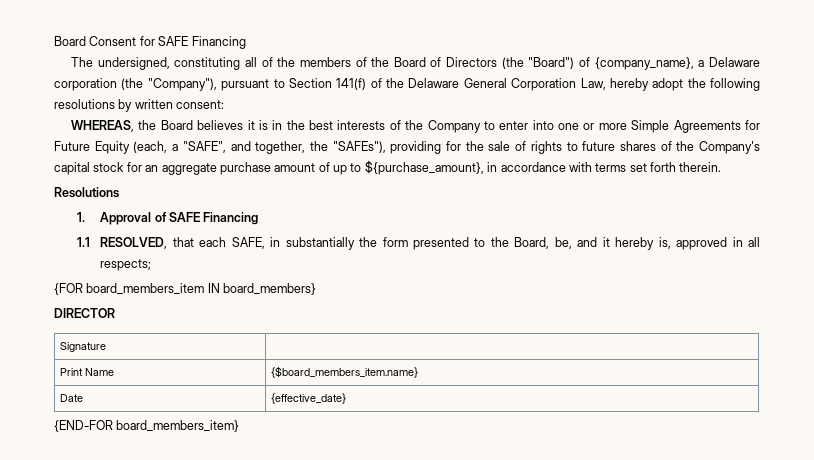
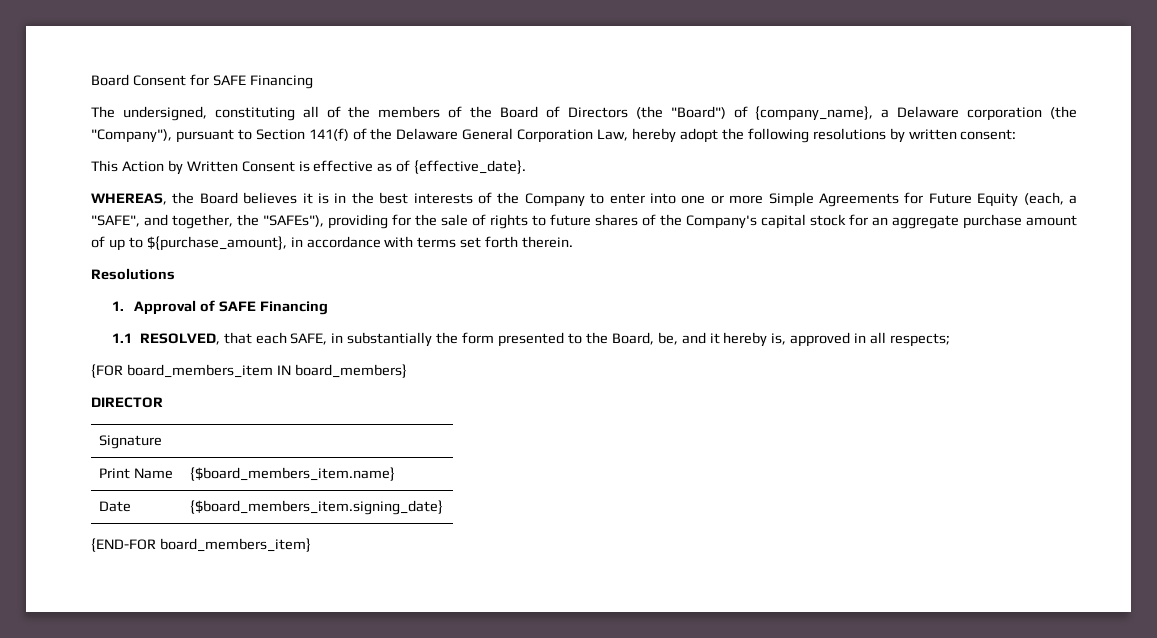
+ This Action by Written Consent is effective as of {effective_date}.
- Date | {effective_date}
+ Date | {$board_members_item.signing_date}

